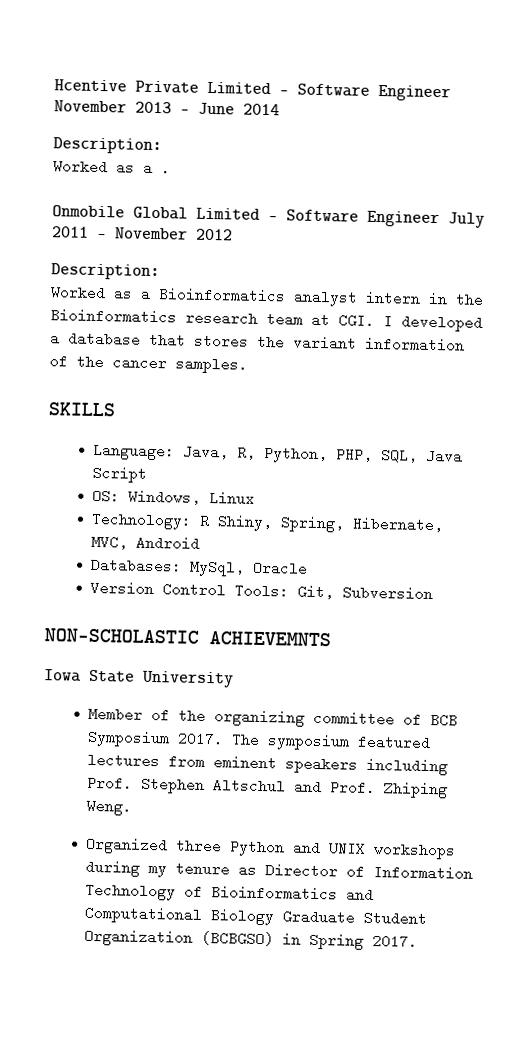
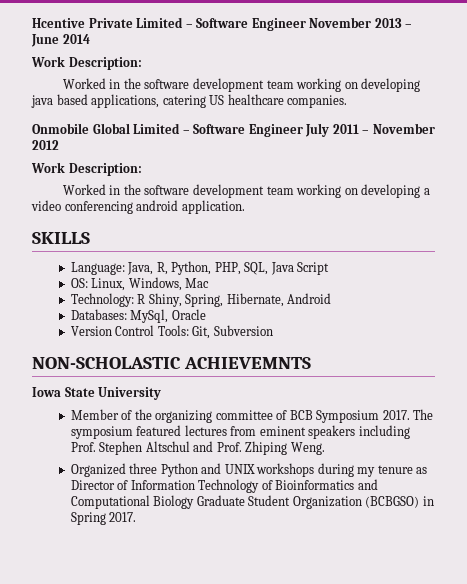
  Hcentive Private Limited – Software Engineer November 2013 – June 2014
- Description:
- Worked as a .
+ Work Description:
+ Worked in the software development team working on developing java based applications, catering US healthcare companies.
  Onmobile Global Limited – Software Engineer July 2011 – November 2012
- Description:
- Worked as a Bioinformatics analyst intern in the Bioinformatics research team at CGI. I developed a database that stores the variant information of the cancer samples.
+ Work Description:
+ Worked in the software development team working on developing a video conferencing android application.
- OS: Windows, Linux
+ OS: Linux, Windows, Mac
- Technology: R Shiny, Spring, Hibernate, MVC, Android
+ Technology: R Shiny, Spring, Hibernate, Android

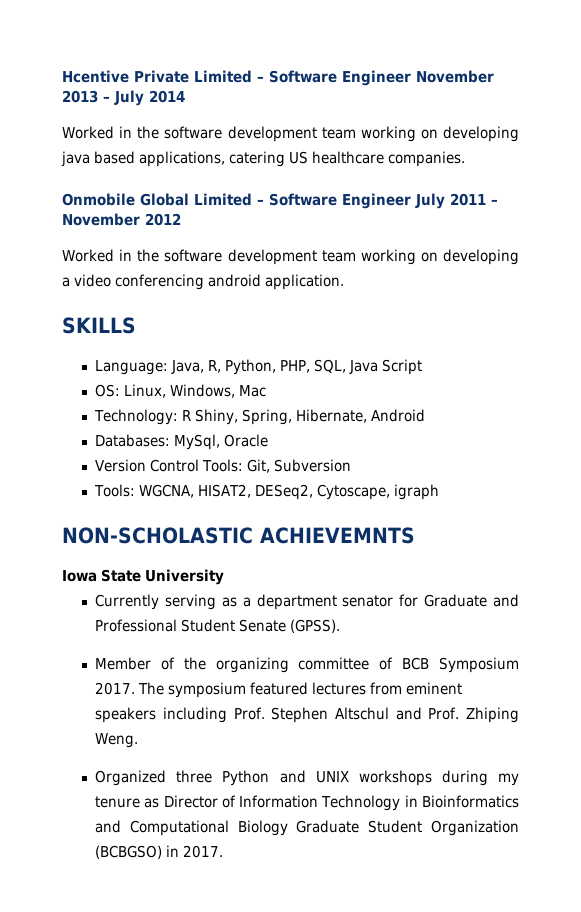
- Hcentive Private Limited – Software Engineer November 2013 – June 2014
- Work Description:
+ Hcentive Private Limited – Software Engineer November 2013 – July 2014
  Onmobile Global Limited – Software Engineer July 2011 – November 2012
- Work Description:
+ Tools: WGCNA, HISAT2, DESeq2, Cytoscape, igraph
+ Currently serving as a department senator for Graduate and Professional Student Senate (GPSS).
- Organized three Python and UNIX workshops during my tenure as Director of Information Technology of Bioinformatics and Computational Biology Graduate Student Organization (BCBGSO) in Spring 2017.
+ Organized three Python and UNIX workshops during my tenure as Director of Information Technology in Bioinformatics and Computational Biology Graduate Student Organization (BCBGSO) in 2017.

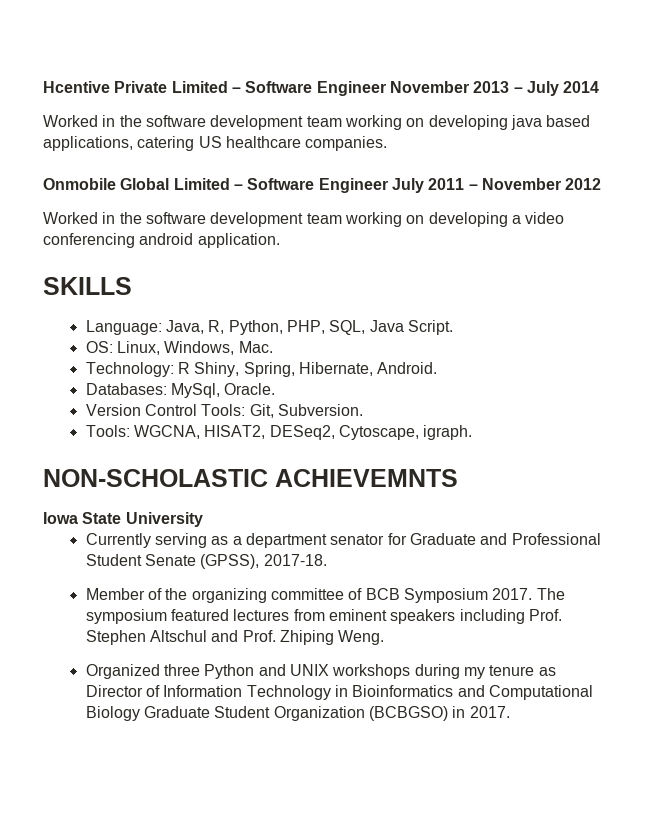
- Language: Java, R, Python, PHP, SQL, Java Script
+ Language: Java, R, Python, PHP, SQL, Java Script.
- OS: Linux, Windows, Mac
+ OS: Linux, Windows, Mac.
- Technology: R Shiny, Spring, Hibernate, Android
+ Technology: R Shiny, Spring, Hibernate, Android.
- Databases: MySql, Oracle
+ Databases: MySql, Oracle.
- Version Control Tools: Git, Subversion
+ Version Control Tools: Git, Subversion.
- Tools: WGCNA, HISAT2, DESeq2, Cytoscape, igraph
+ Tools: WGCNA, HISAT2, DESeq2, Cytoscape, igraph.
- Currently serving as a department senator for Graduate and Professional Student Senate (GPSS).
+ Currently serving as a department senator for Graduate and Professional Student Senate (GPSS), 2017-18.

